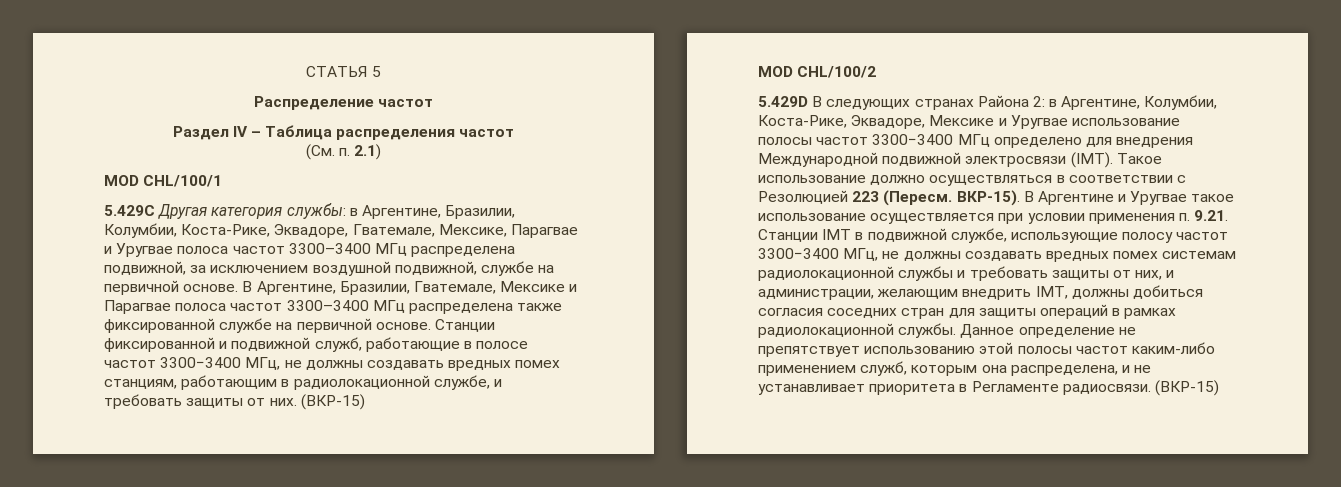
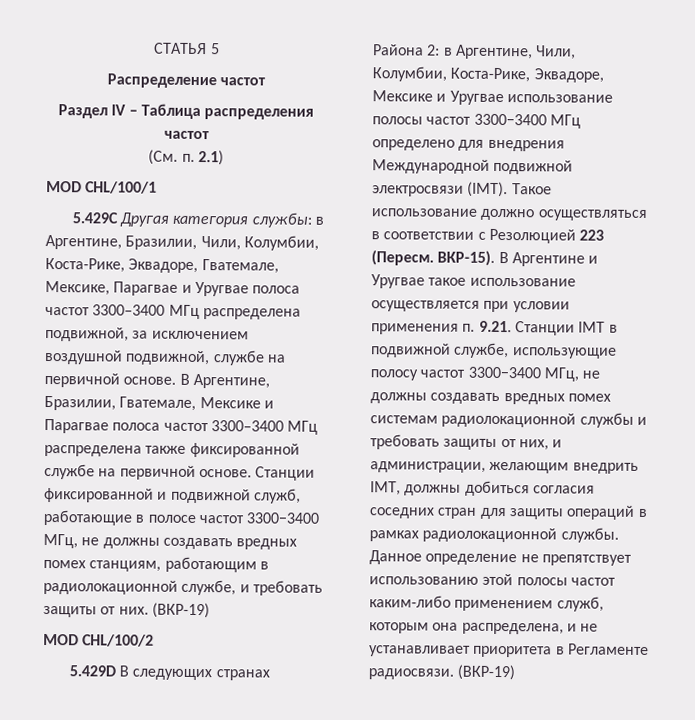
- 5.429С Другая категория службы: в Аргентине, Бразилии, Колумбии, Коста-Рике, Эквадоре, Гватемале, Мексике, Парагвае и Уругвае полоса частот 3300–3400 МГц распределена подвижной, за исключением воздушной подвижной, службе на первичной основе.
+ 5.429С Другая категория службы: в Аргентине, Бразилии, Чили, Колумбии, Коста-Рике, Эквадоре, Гватемале, Мексике, Парагвае и Уругвае полоса частот 3300–3400 МГц распределена подвижной, за исключением воздушной подвижной, службе на первичной основе.
- Станции фиксированной и подвижной служб, работающие в полосе частот 3300−3400 МГц, не должны создавать вредных помех станциям, работающим в радиолокационной службе, и требовать защиты от них. (ВКР-15)
+ Станции фиксированной и подвижной служб, работающие в полосе частот 3300−3400 МГц, не должны создавать вредных помех станциям, работающим в радиолокационной службе, и требовать защиты от них. (ВКР-19)
- 5.429D В следующих странах Района 2: в Аргентине, Колумбии, Коста-Рике, Эквадоре, Мексике и Уругвае использование полосы частот 3300−3400 МГц определено для внедрения Международной подвижной электросвязи (IMT).
+ 5.429D В следующих странах Района 2: в Аргентине, Чили, Колумбии, Коста-Рике, Эквадоре, Мексике и Уругвае использование полосы частот 3300−3400 МГц определено для внедрения Международной подвижной электросвязи (IMT).
- Данное определение не препятствует использованию этой полосы частот каким-либо применением служб, которым она распределена, и не устанавливает приоритета в Регламенте радиосвязи. (ВКР-15)
+ Данное определение не препятствует использованию этой полосы частот каким-либо применением служб, которым она распределена, и не устанавливает приоритета в Регламенте радиосвязи. (ВКР-19)

